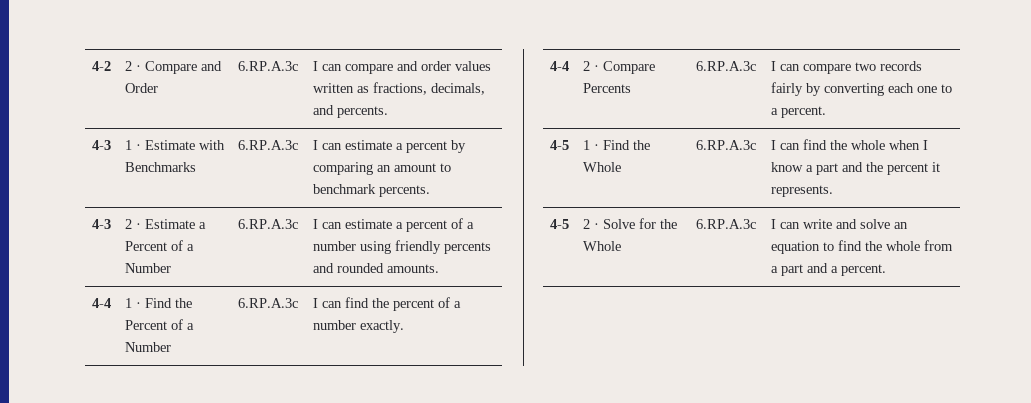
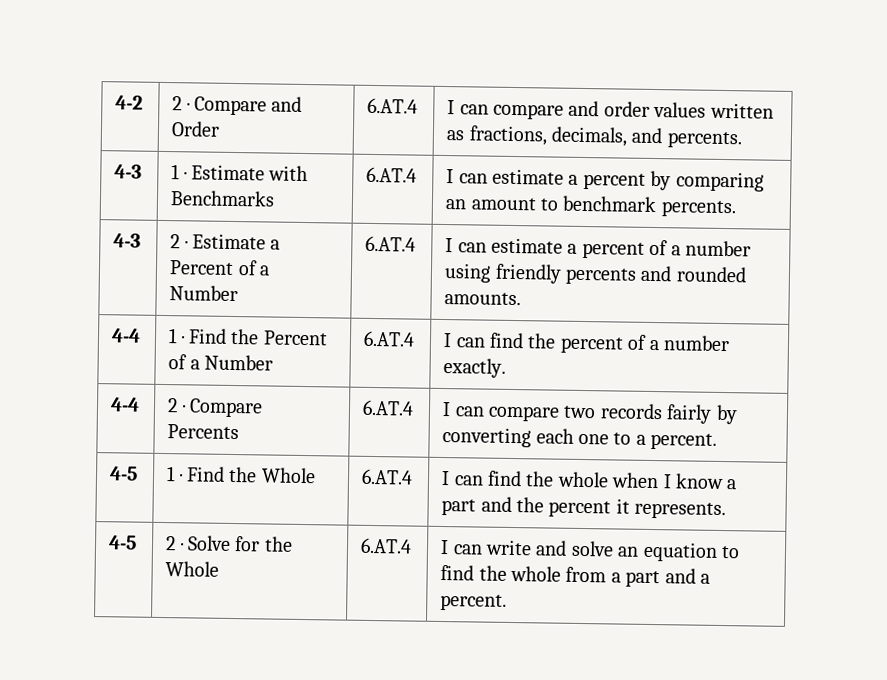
- 4-2 | 2 · Compare and Order | 6.RP.A.3c | I can compare and order values written as fractions, decimals, and percents.
+ 4-2 | 2 · Compare and Order | 6.AT.4 | I can compare and order values written as fractions, decimals, and percents.
- 4-3 | 1 · Estimate with Benchmarks | 6.RP.A.3c | I can estimate a percent by comparing an amount to benchmark percents.
+ 4-3 | 1 · Estimate with Benchmarks | 6.AT.4 | I can estimate a percent by comparing an amount to benchmark percents.
- 4-3 | 2 · Estimate a Percent of a Number | 6.RP.A.3c | I can estimate a percent of a number using friendly percents and rounded amounts.
+ 4-3 | 2 · Estimate a Percent of a Number | 6.AT.4 | I can estimate a percent of a number using friendly percents and rounded amounts.
- 4-4 | 1 · Find the Percent of a Number | 6.RP.A.3c | I can find the percent of a number exactly.
+ 4-4 | 1 · Find the Percent of a Number | 6.AT.4 | I can find the percent of a number exactly.
- 4-4 | 2 · Compare Percents | 6.RP.A.3c | I can compare two records fairly by converting each one to a percent.
+ 4-4 | 2 · Compare Percents | 6.AT.4 | I can compare two records fairly by converting each one to a percent.
- 4-5 | 1 · Find the Whole | 6.RP.A.3c | I can find the whole when I know a part and the percent it represents.
+ 4-5 | 1 · Find the Whole | 6.AT.4 | I can find the whole when I know a part and the percent it represents.
- 4-5 | 2 · Solve for the Whole | 6.RP.A.3c | I can write and solve an equation to find the whole from a part and a percent.
+ 4-5 | 2 · Solve for the Whole | 6.AT.4 | I can write and solve an equation to find the whole from a part and a percent.

